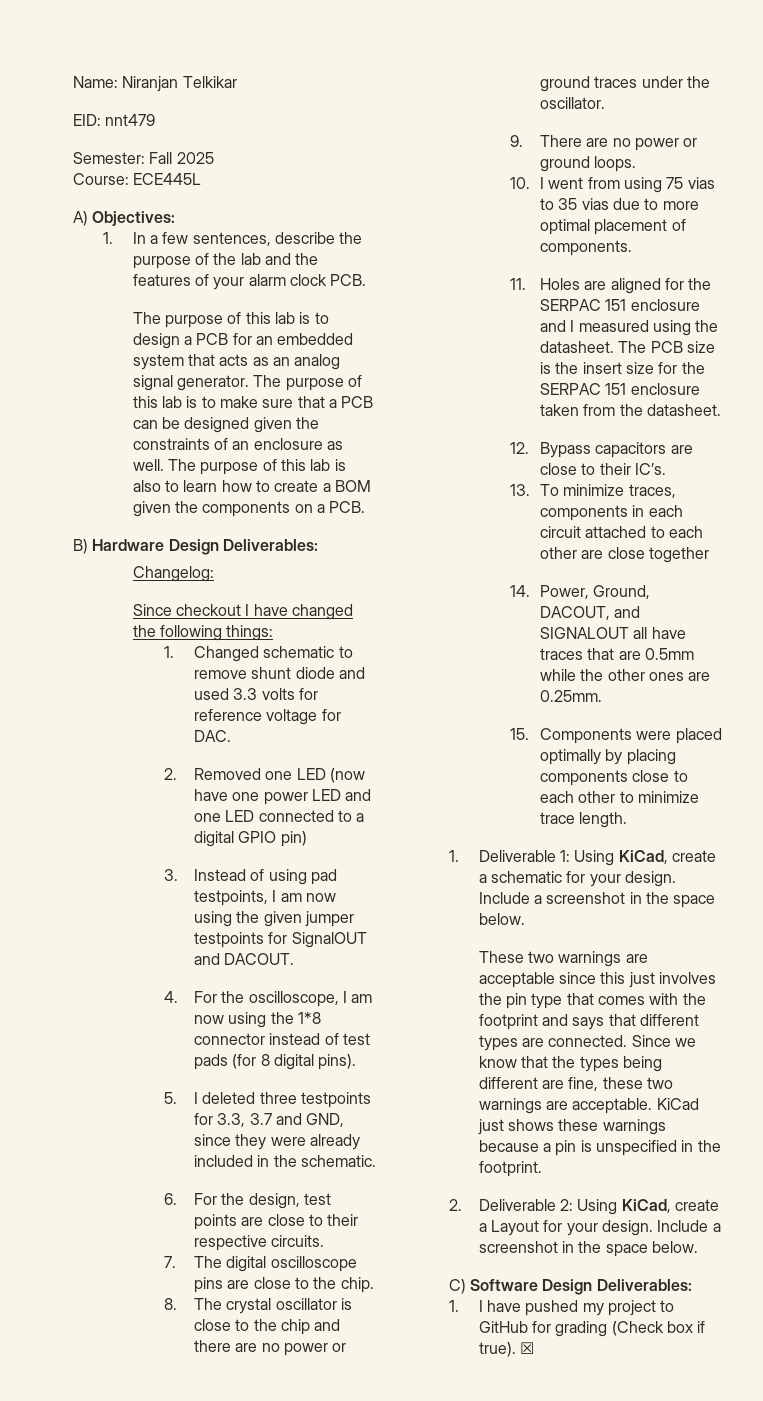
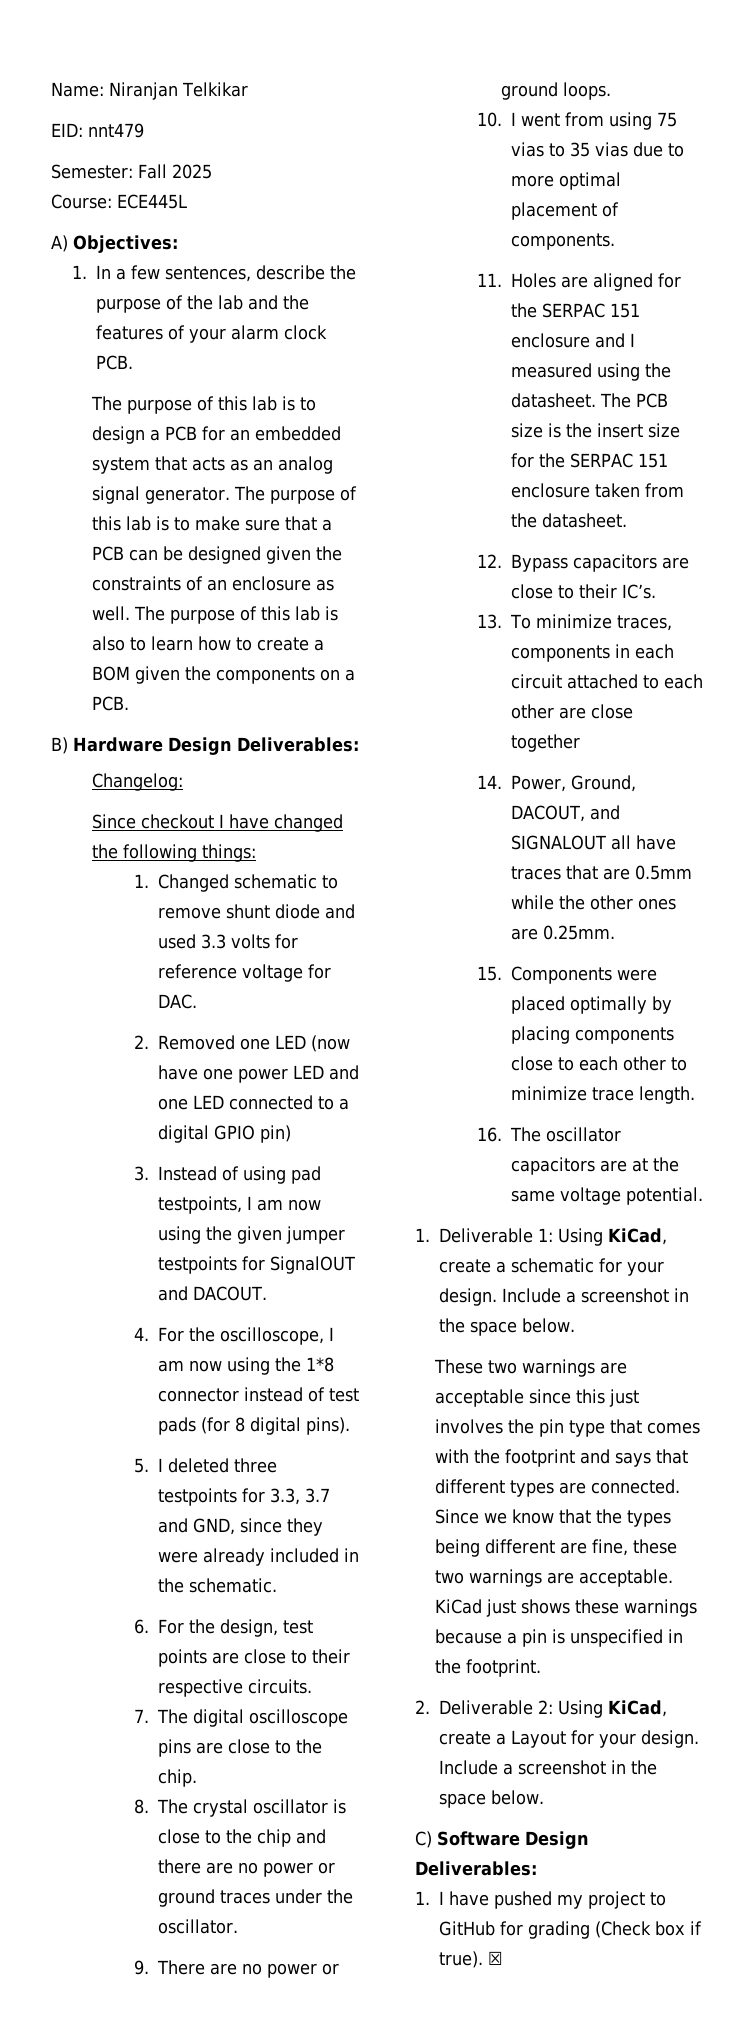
+ 16. The oscillator capacitors are at the same voltage potential.

